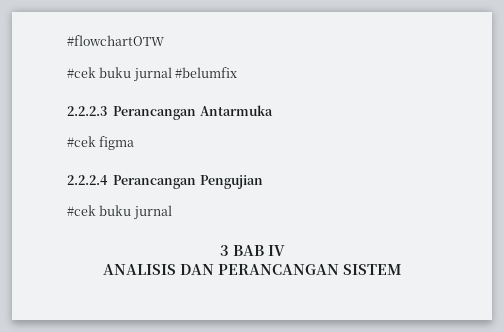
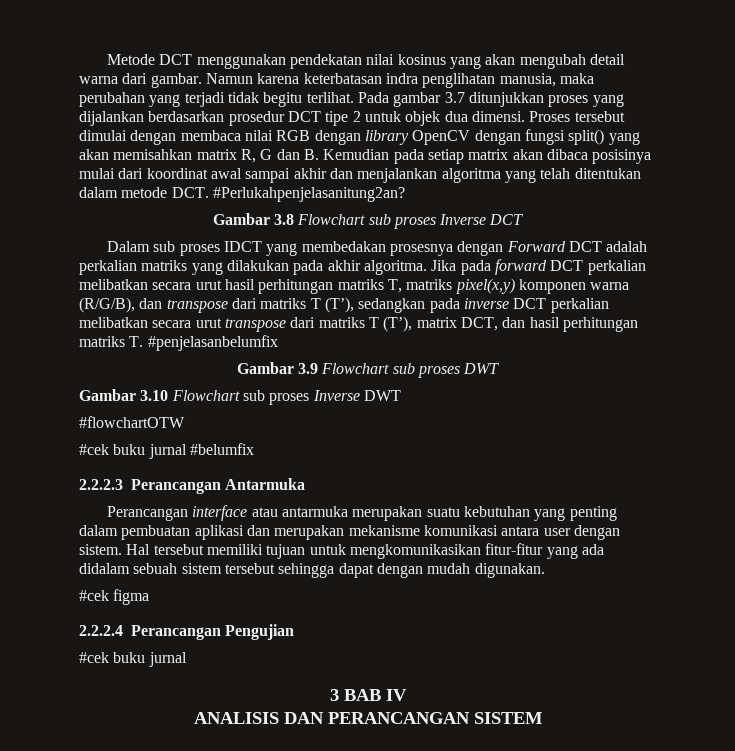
+ Metode DCT menggunakan pendekatan nilai kosinus yang akan mengubah detail warna dari gambar. Namun karena keterbatasan indra penglihatan manusia, maka perubahan yang terjadi tidak begitu terlihat. Pada gambar 3.7 ditunjukkan proses yang dijalankan berdasarkan prosedur DCT tipe 2 untuk objek dua dimensi. Proses tersebut dimulai dengan membaca nilai RGB dengan library OpenCV dengan fungsi split() yang akan memisahkan matrix R, G dan B. Kemudian pada setiap matrix akan dibaca posisinya mulai dari koordinat awal sampai akhir dan menjalankan algoritma yang telah ditentukan dalam metode DCT. #Perlukahpenjelasanitung2an?
+ Gambar 3.8 Flowchart sub proses Inverse DCT
+ Dalam sub proses IDCT yang membedakan prosesnya dengan Forward DCT adalah perkalian matriks yang dilakukan pada akhir algoritma. Jika pada forward DCT perkalian melibatkan secara urut hasil perhitungan matriks T, matriks pixel(x,y) komponen warna (R/G/B), dan transpose dari matriks T (T’), sedangkan pada inverse DCT perkalian melibatkan secara urut transpose dari matriks T (T’), matrix DCT, dan hasil perhitungan matriks T. #penjelasanbelumfix
+ Gambar 3.9 Flowchart sub proses DWT
+ Gambar 3.10 Flowchart sub proses Inverse DWT
+ Perancangan interface atau antarmuka merupakan suatu kebutuhan yang penting dalam pembuatan aplikasi dan merupakan mekanisme komunikasi antara user dengan sistem. Hal tersebut memiliki tujuan untuk mengkomunikasikan fitur-fitur yang ada didalam sebuah sistem tersebut sehingga dapat dengan mudah digunakan.

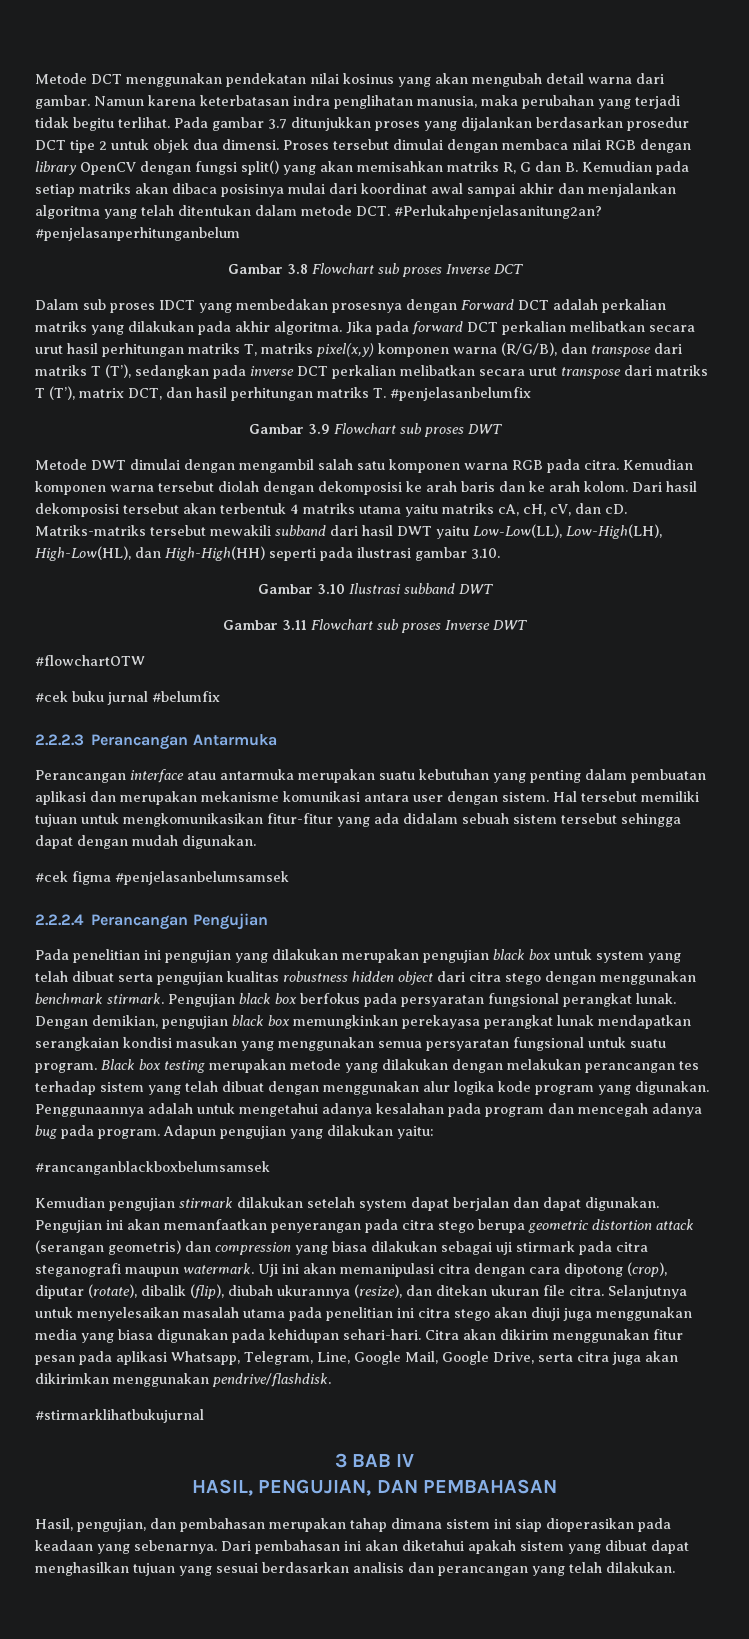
- Proses tersebut dimulai dengan membaca nilai RGB dengan library OpenCV dengan fungsi split() yang akan memisahkan matrix R, G dan B. Kemudian pada setiap matrix akan dibaca posisinya mulai dari koordinat awal sampai akhir dan menjalankan algoritma yang telah ditentukan dalam metode DCT. #Perlukahpenjelasanitung2an?
+ Proses tersebut dimulai dengan membaca nilai RGB dengan library OpenCV dengan fungsi split() yang akan memisahkan matriks R, G dan B. Kemudian pada setiap matriks akan dibaca posisinya mulai dari koordinat awal sampai akhir dan menjalankan algoritma yang telah ditentukan dalam metode DCT. #Perlukahpenjelasanitung2an? #penjelasanperhitunganbelum
- Gambar 3.10 Flowchart sub proses Inverse DWT
+ Metode DWT dimulai dengan mengambil salah satu komponen warna RGB pada citra. Kemudian komponen warna tersebut diolah dengan dekomposisi ke arah baris dan ke arah kolom. Dari hasil dekomposisi tersebut akan terbentuk 4 matriks utama yaitu matriks cA, cH, cV, dan cD. Matriks-matriks tersebut mewakili subband dari hasil DWT yaitu Low-Low(LL), Low-High(LH), High-Low(HL), dan High-High(HH) seperti pada ilustrasi gambar 3.10.
+ Gambar 3.10 Ilustrasi subband DWT
+ Gambar 3.11 Flowchart sub proses Inverse DWT
- #cek figma
+ #cek figma #penjelasanbelumsamsek
  2.2.2.4 Perancangan Pengujian
- #cek buku jurnal
+ Pada penelitian ini pengujian yang dilakukan merupakan pengujian black box untuk system yang telah dibuat serta pengujian kualitas robustness hidden object dari citra stego dengan menggunakan benchmark stirmark. Pengujian black box berfokus pada persyaratan fungsional perangkat lunak. Dengan demikian, pengujian black box memungkinkan perekayasa perangkat lunak mendapatkan serangkaian kondisi masukan yang menggunakan semua persyaratan fungsional untuk suatu program. Black box testing merupakan metode yang dilakukan dengan melakukan perancangan tes terhadap sistem yang telah dibuat dengan menggunakan alur logika kode program yang digunakan. Penggunaannya adalah untuk mengetahui adanya kesalahan pada program dan mencegah adanya bug pada program. Adapun pengujian yang dilakukan yaitu:
+ #rancanganblackboxbelumsamsek
+ Kemudian pengujian stirmark dilakukan setelah system dapat berjalan dan dapat digunakan. Pengujian ini akan memanfaatkan penyerangan pada citra stego berupa geometric distortion attack (serangan geometris) dan compression yang biasa dilakukan sebagai uji stirmark pada citra steganografi maupun watermark. Uji ini akan memanipulasi citra dengan cara dipotong (crop), diputar (rotate), dibalik (flip), diubah ukurannya (resize), dan ditekan ukuran file citra. Selanjutnya untuk menyelesaikan masalah utama pada penelitian ini citra stego akan diuji juga menggunakan media yang biasa digunakan pada kehidupan sehari-hari. Citra akan dikirim menggunakan fitur pesan pada aplikasi Whatsapp, Telegram, Line, Google Mail, Google Drive, serta citra juga akan dikirimkan menggunakan pendrive/flashdisk.
+ #stirmarklihatbukujurnal
  3 BAB IV
- ANALISIS DAN PERANCANGAN SISTEM
+ HASIL, PENGUJIAN, DAN PEMBAHASAN
+ Hasil, pengujian, dan pembahasan merupakan tahap dimana sistem ini siap dioperasikan pada keadaan yang sebenarnya. Dari pembahasan ini akan diketahui apakah sistem yang dibuat dapat menghasilkan tujuan yang sesuai berdasarkan analisis dan perancangan yang telah dilakukan.

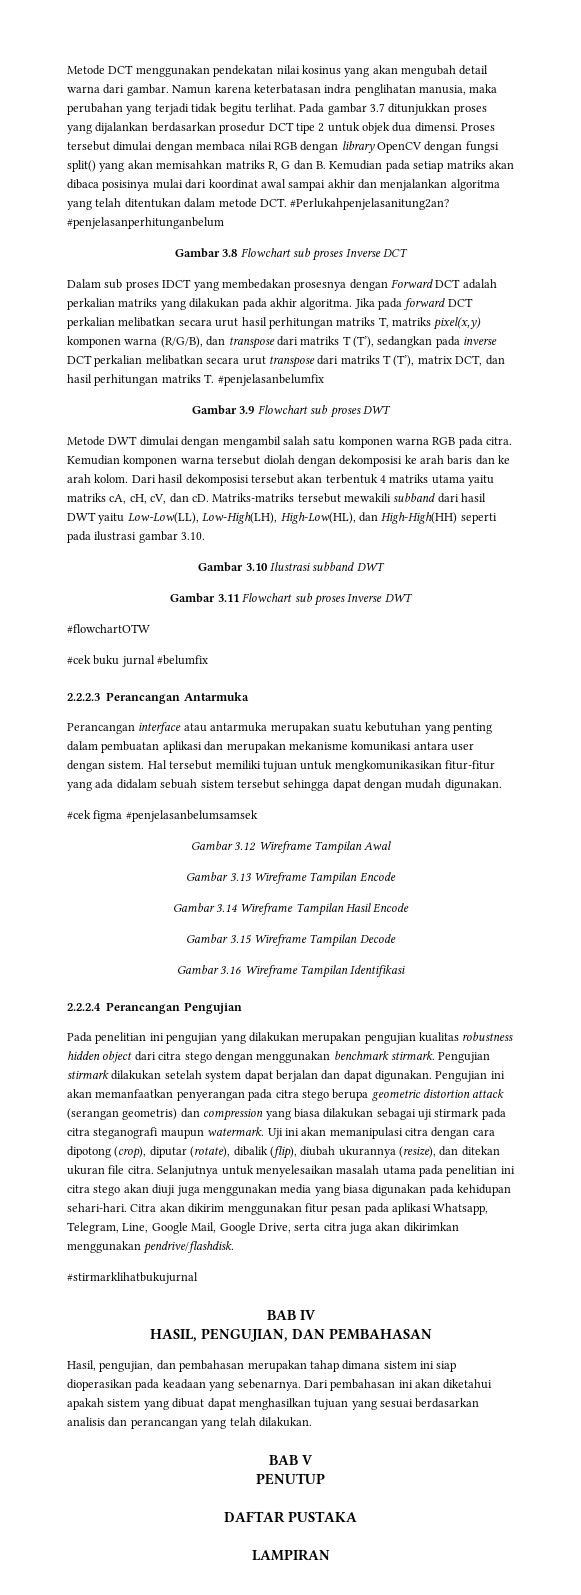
+ Gambar 3.12 Wireframe Tampilan Awal
+ Gambar 3.13 Wireframe Tampilan Encode
+ Gambar 3.14 Wireframe Tampilan Hasil Encode
+ Gambar 3.15 Wireframe Tampilan Decode
+ Gambar 3.16 Wireframe Tampilan Identifikasi
- Pada penelitian ini pengujian yang dilakukan merupakan pengujian black box untuk system yang telah dibuat serta pengujian kualitas robustness hidden object dari citra stego dengan menggunakan benchmark stirmark.
+ Pada penelitian ini pengujian yang dilakukan merupakan pengujian kualitas robustness hidden object dari citra stego dengan menggunakan benchmark stirmark.
- Pengujian black box berfokus pada persyaratan fungsional perangkat lunak. Dengan demikian, pengujian black box memungkinkan perekayasa perangkat lunak mendapatkan serangkaian kondisi masukan yang menggunakan semua persyaratan fungsional untuk suatu program. Black box testing merupakan metode yang dilakukan dengan melakukan perancangan tes terhadap sistem yang telah dibuat dengan menggunakan alur logika kode program yang digunakan. Penggunaannya adalah untuk mengetahui adanya kesalahan pada program dan mencegah adanya bug pada program. Adapun pengujian yang dilakukan yaitu:
- #rancanganblackboxbelumsamsek
- Kemudian pengujian stirmark dilakukan setelah system dapat berjalan dan dapat digunakan.
+ Pengujian stirmark dilakukan setelah system dapat berjalan dan dapat digunakan.
- 3 BAB IV
+ BAB IV
+ BAB V
+ PENUTUP
+ DAFTAR PUSTAKA
+ LAMPIRAN

